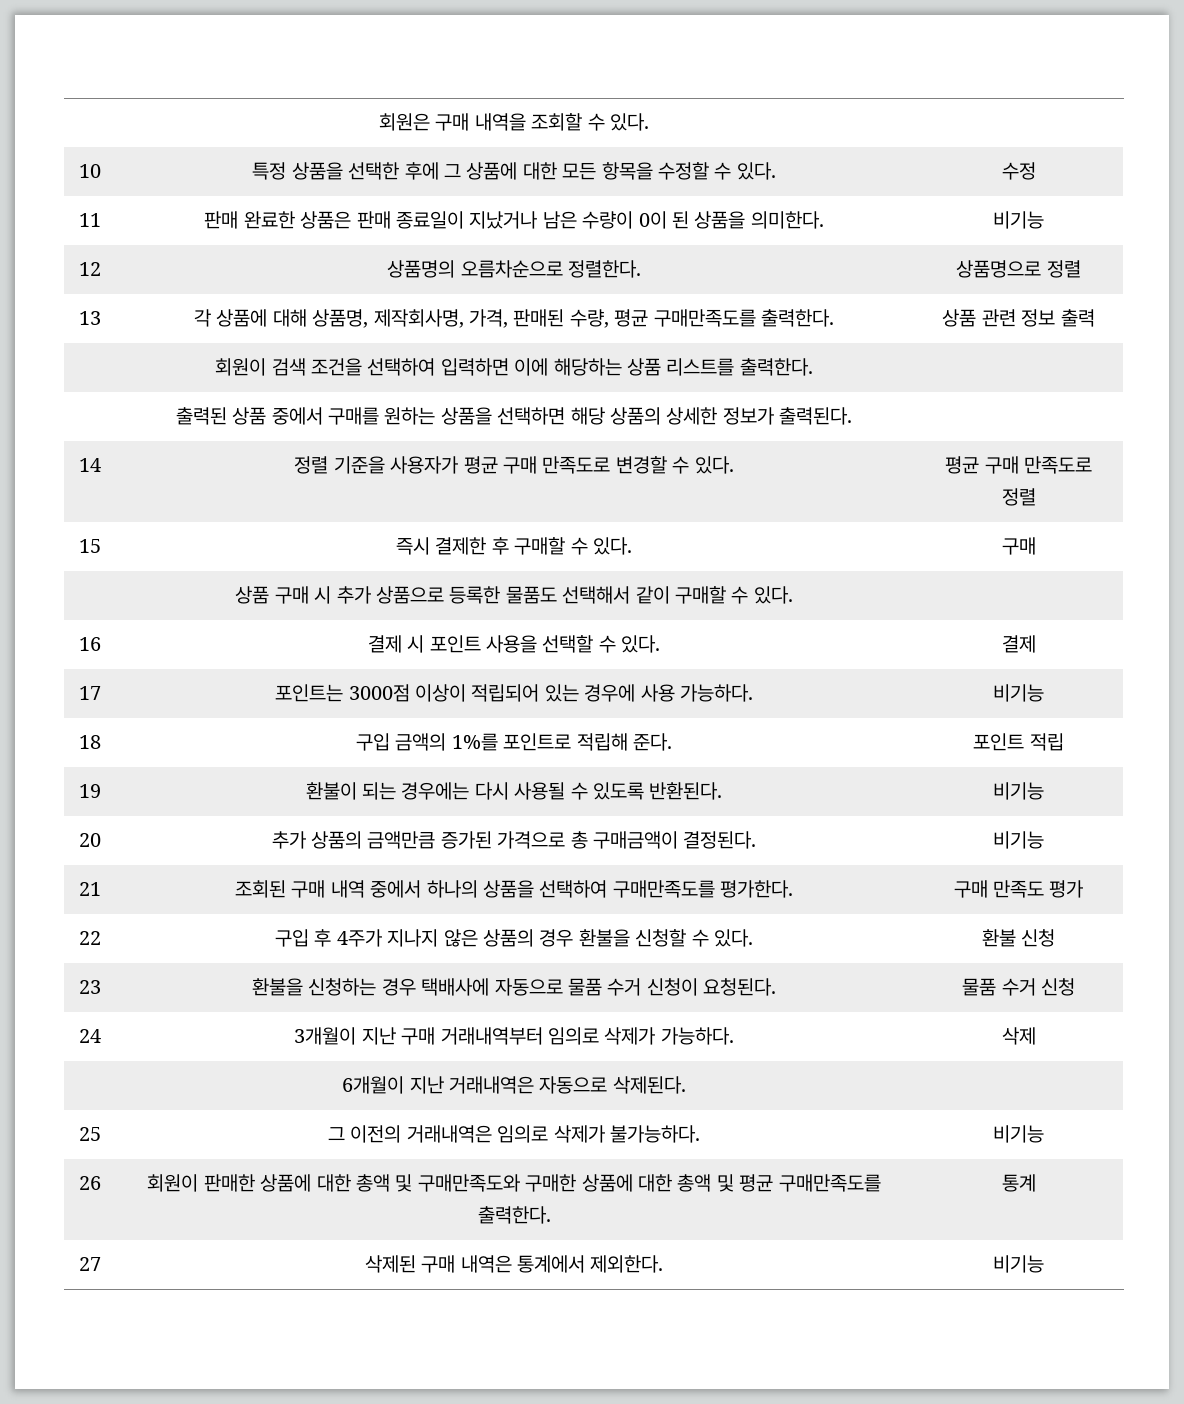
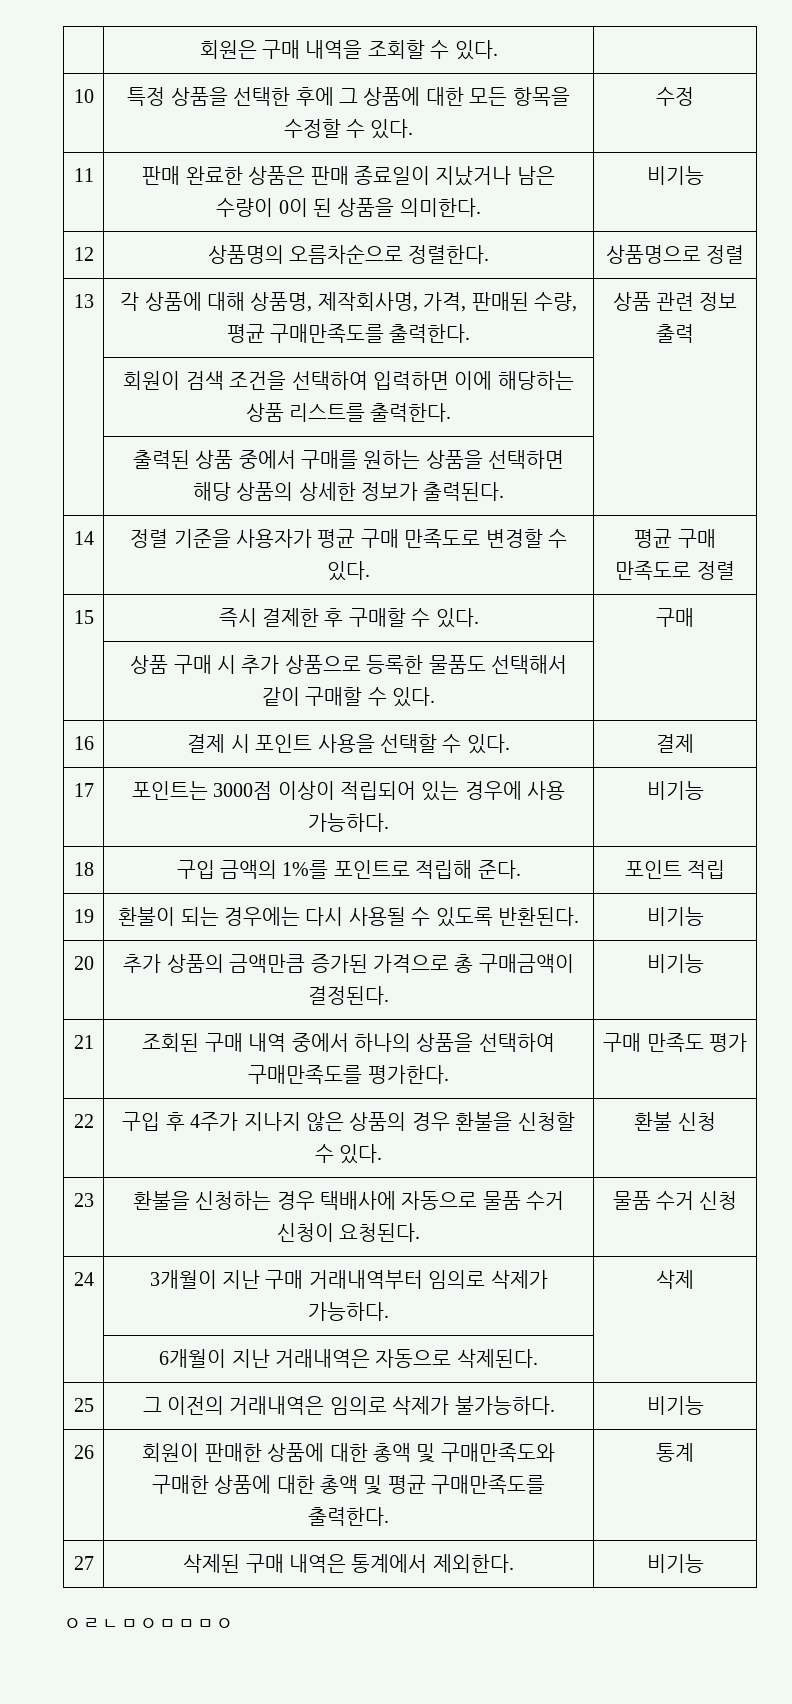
+ ㅇㄹㄴㅁㅇㅁㅁㅁㅇ

